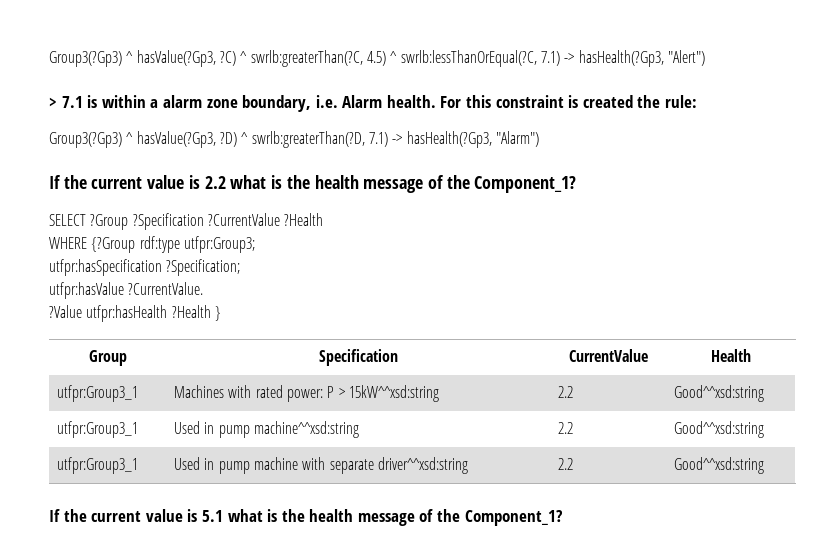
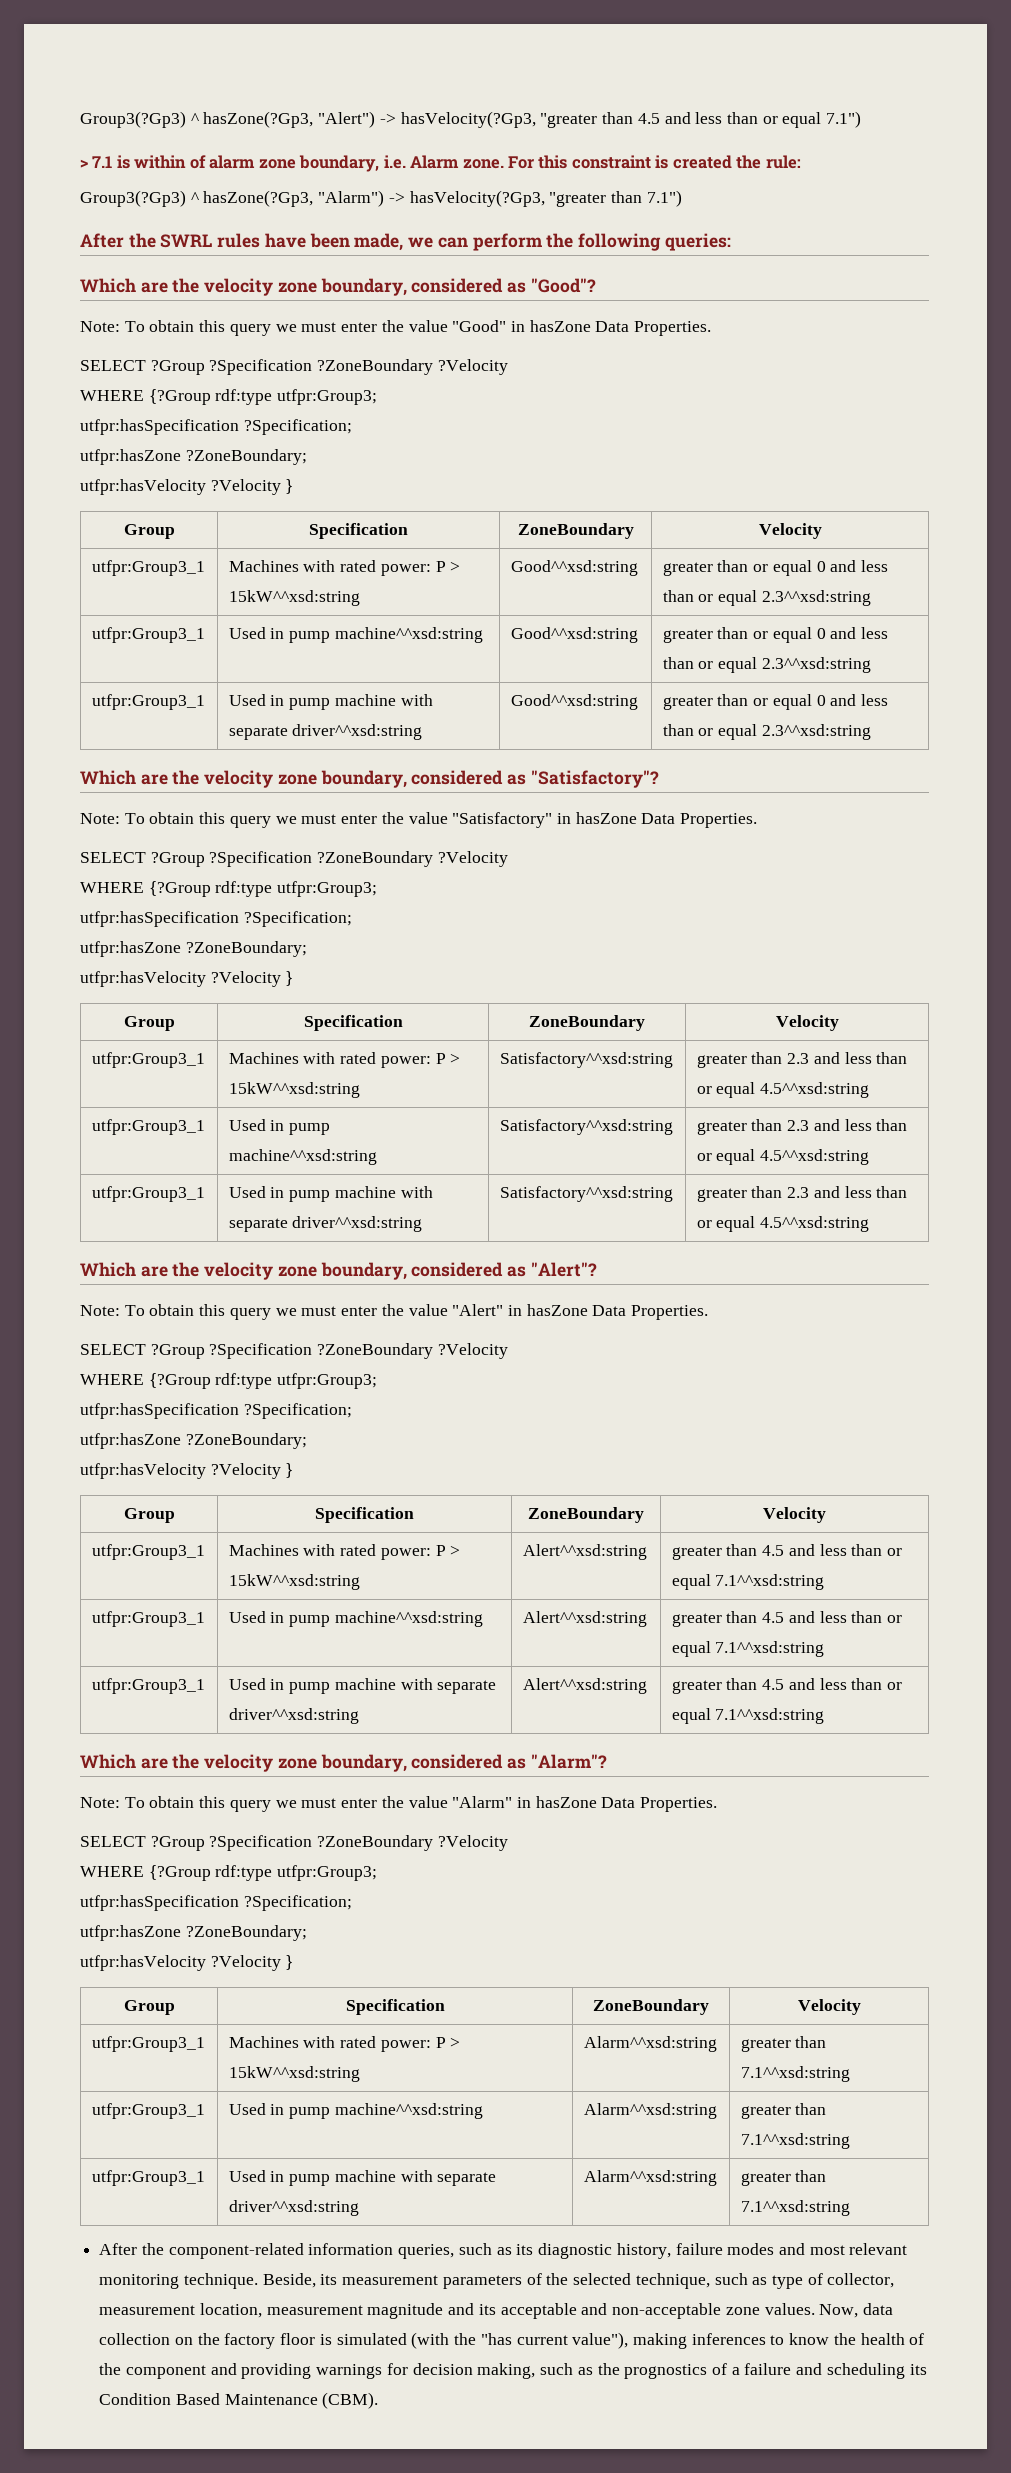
- Group3(?Gp3) ^ hasValue(?Gp3, ?C) ^ swrlb:greaterThan(?C, 4.5) ^ swrlb:lessThanOrEqual(?C, 7.1) -> hasHealth(?Gp3, "Alert")
+ Group3(?Gp3) ^ hasZone(?Gp3, "Alert") -> hasVelocity(?Gp3, "greater than 4.5 and less than or equal 7.1")
- > 7.1 is within a alarm zone boundary, i.e. Alarm health.
+ > 7.1 is within of alarm zone boundary, i.e. Alarm zone.
- Group3(?Gp3) ^ hasValue(?Gp3, ?D) ^ swrlb:greaterThan(?D, 7.1) -> hasHealth(?Gp3, "Alarm")
- If the current value is 2.2 what is the health message of the Component_1?
- SELECT ?Group ?Specification ?CurrentValue ?Health
+ Group3(?Gp3) ^ hasZone(?Gp3, "Alarm") -> hasVelocity(?Gp3, "greater than 7.1")
+ After the SWRL rules have been made, we can perform the following queries:
+ Which are the velocity zone boundary, considered as "Good"?
+ Note: To obtain this query we must enter the value "Good" in hasZone Data Properties.
+ SELECT ?Group ?Specification ?ZoneBoundary ?Velocity
  WHERE {?Group rdf:type utfpr:Group3;
  utfpr:hasSpecification ?Specification;
- utfpr:hasValue ?CurrentValue.
- ?Value utfpr:hasHealth ?Health }
- Group | Specification | CurrentValue | Health
- utfpr:Group3_1 | Machines with rated power: P > 15kW^^xsd:string | 2.2 | Good^^xsd:string
- utfpr:Group3_1 | Used in pump machine^^xsd:string | 2.2 | Good^^xsd:string
- utfpr:Group3_1 | Used in pump machine with separate driver^^xsd:string | 2.2 | Good^^xsd:string
- If the current value is 5.1 what is the health message of the Component_1?
+ utfpr:hasZone ?ZoneBoundary;
+ utfpr:hasVelocity ?Velocity }
+ Group | Specification | ZoneBoundary | Velocity
+ utfpr:Group3_1 | Machines with rated power: P > 15kW^^xsd:string | Good^^xsd:string | greater than or equal 0 and less than or equal 2.3^^xsd:string
+ utfpr:Group3_1 | Used in pump machine^^xsd:string | Good^^xsd:string | greater than or equal 0 and less than or equal 2.3^^xsd:string
+ utfpr:Group3_1 | Used in pump machine with separate driver^^xsd:string | Good^^xsd:string | greater than or equal 0 and less than or equal 2.3^^xsd:string
+ Which are the velocity zone boundary, considered as "Satisfactory"?
+ Note: To obtain this query we must enter the value "Satisfactory" in hasZone Data Properties.
+ SELECT ?Group ?Specification ?ZoneBoundary ?Velocity
+ WHERE {?Group rdf:type utfpr:Group3;
+ utfpr:hasSpecification ?Specification;
+ utfpr:hasZone ?ZoneBoundary;
+ utfpr:hasVelocity ?Velocity }
+ Group | Specification | ZoneBoundary | Velocity
+ utfpr:Group3_1 | Machines with rated power: P > 15kW^^xsd:string | Satisfactory^^xsd:string | greater than 2.3 and less than or equal 4.5^^xsd:string
+ utfpr:Group3_1 | Used in pump machine^^xsd:string | Satisfactory^^xsd:string | greater than 2.3 and less than or equal 4.5^^xsd:string
+ utfpr:Group3_1 | Used in pump machine with separate driver^^xsd:string | Satisfactory^^xsd:string | greater than 2.3 and less than or equal 4.5^^xsd:string
+ Which are the velocity zone boundary, considered as "Alert"?
+ Note: To obtain this query we must enter the value "Alert" in hasZone Data Properties.
+ SELECT ?Group ?Specification ?ZoneBoundary ?Velocity
+ WHERE {?Group rdf:type utfpr:Group3;
+ utfpr:hasSpecification ?Specification;
+ utfpr:hasZone ?ZoneBoundary;
+ utfpr:hasVelocity ?Velocity }
+ Group | Specification | ZoneBoundary | Velocity
+ utfpr:Group3_1 | Machines with rated power: P > 15kW^^xsd:string | Alert^^xsd:string | greater than 4.5 and less than or equal 7.1^^xsd:string
+ utfpr:Group3_1 | Used in pump machine^^xsd:string | Alert^^xsd:string | greater than 4.5 and less than or equal 7.1^^xsd:string
+ utfpr:Group3_1 | Used in pump machine with separate driver^^xsd:string | Alert^^xsd:string | greater than 4.5 and less than or equal 7.1^^xsd:string
+ Which are the velocity zone boundary, considered as "Alarm"?
+ Note: To obtain this query we must enter the value "Alarm" in hasZone Data Properties.
+ SELECT ?Group ?Specification ?ZoneBoundary ?Velocity
+ WHERE {?Group rdf:type utfpr:Group3;
+ utfpr:hasSpecification ?Specification;
+ utfpr:hasZone ?ZoneBoundary;
+ utfpr:hasVelocity ?Velocity }
+ Group | Specification | ZoneBoundary | Velocity
+ utfpr:Group3_1 | Machines with rated power: P > 15kW^^xsd:string | Alarm^^xsd:string | greater than 7.1^^xsd:string
+ utfpr:Group3_1 | Used in pump machine^^xsd:string | Alarm^^xsd:string | greater than 7.1^^xsd:string
+ utfpr:Group3_1 | Used in pump machine with separate driver^^xsd:string | Alarm^^xsd:string | greater than 7.1^^xsd:string
+ After the component-related information queries, such as its diagnostic history, failure modes and most relevant monitoring technique. Beside, its measurement parameters of the selected technique, such as type of collector, measurement location, measurement magnitude and its acceptable and non-acceptable zone values. Now, data collection on the factory floor is simulated (with the "has current value"), making inferences to know the health of the component and providing warnings for decision making, such as the prognostics of a failure and scheduling its Condition Based Maintenance (CBM).

